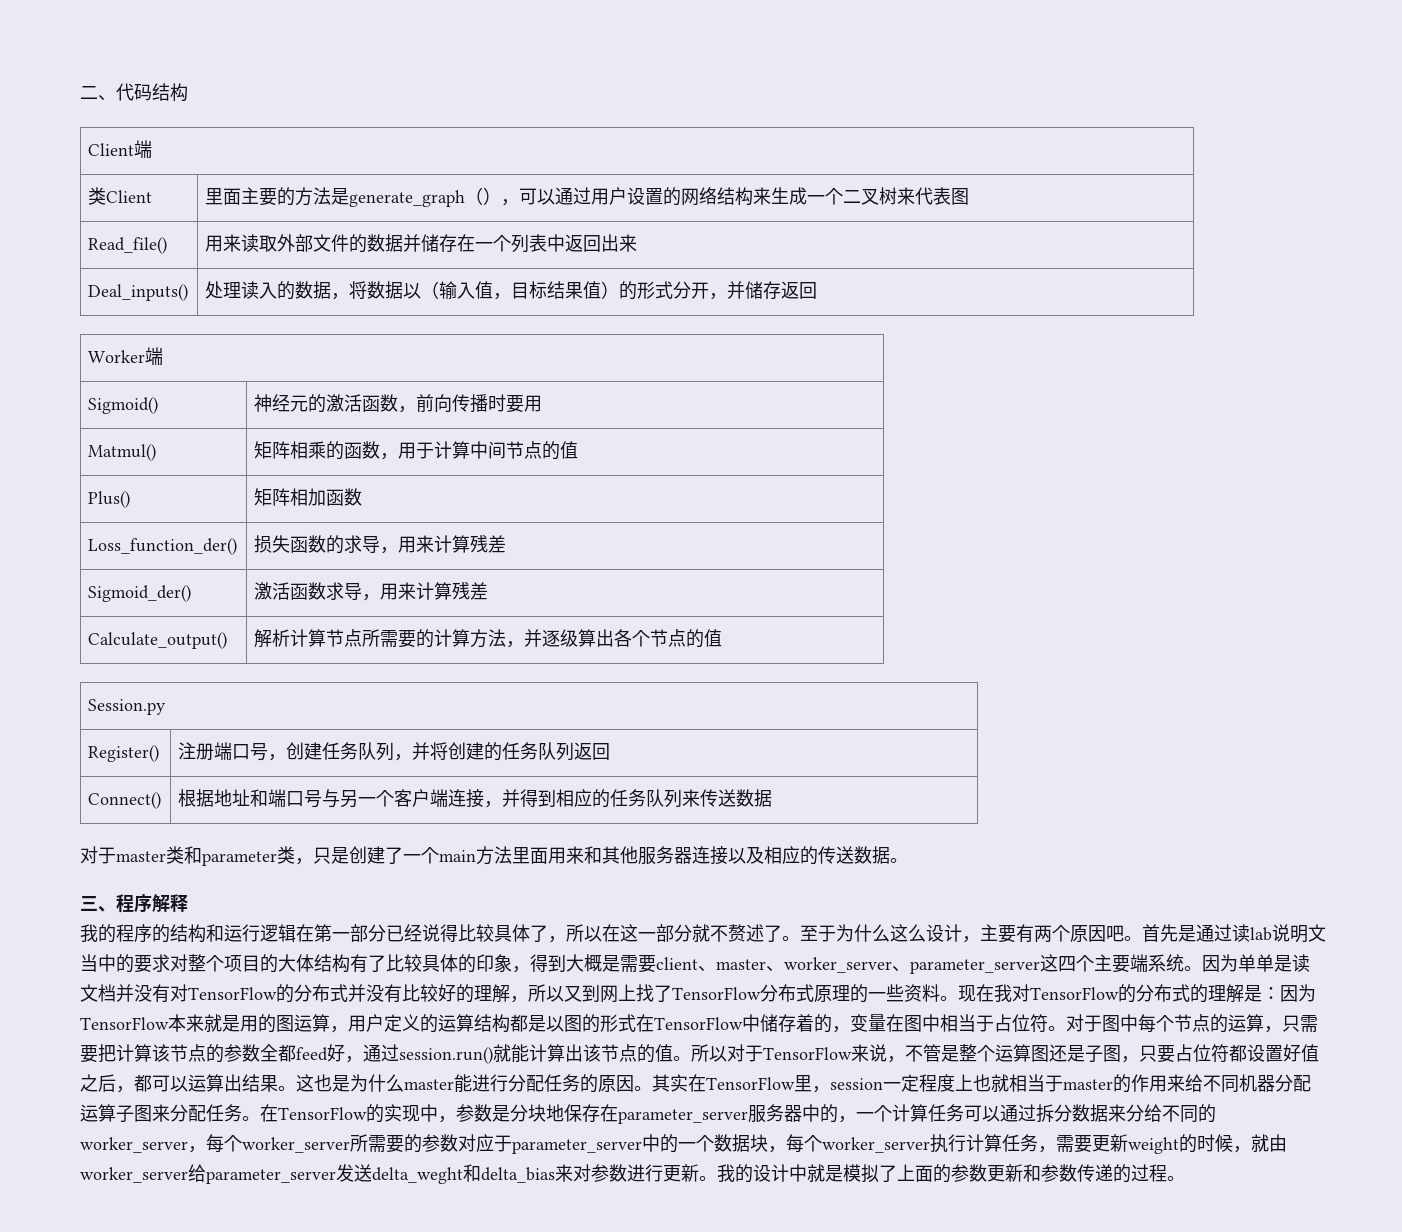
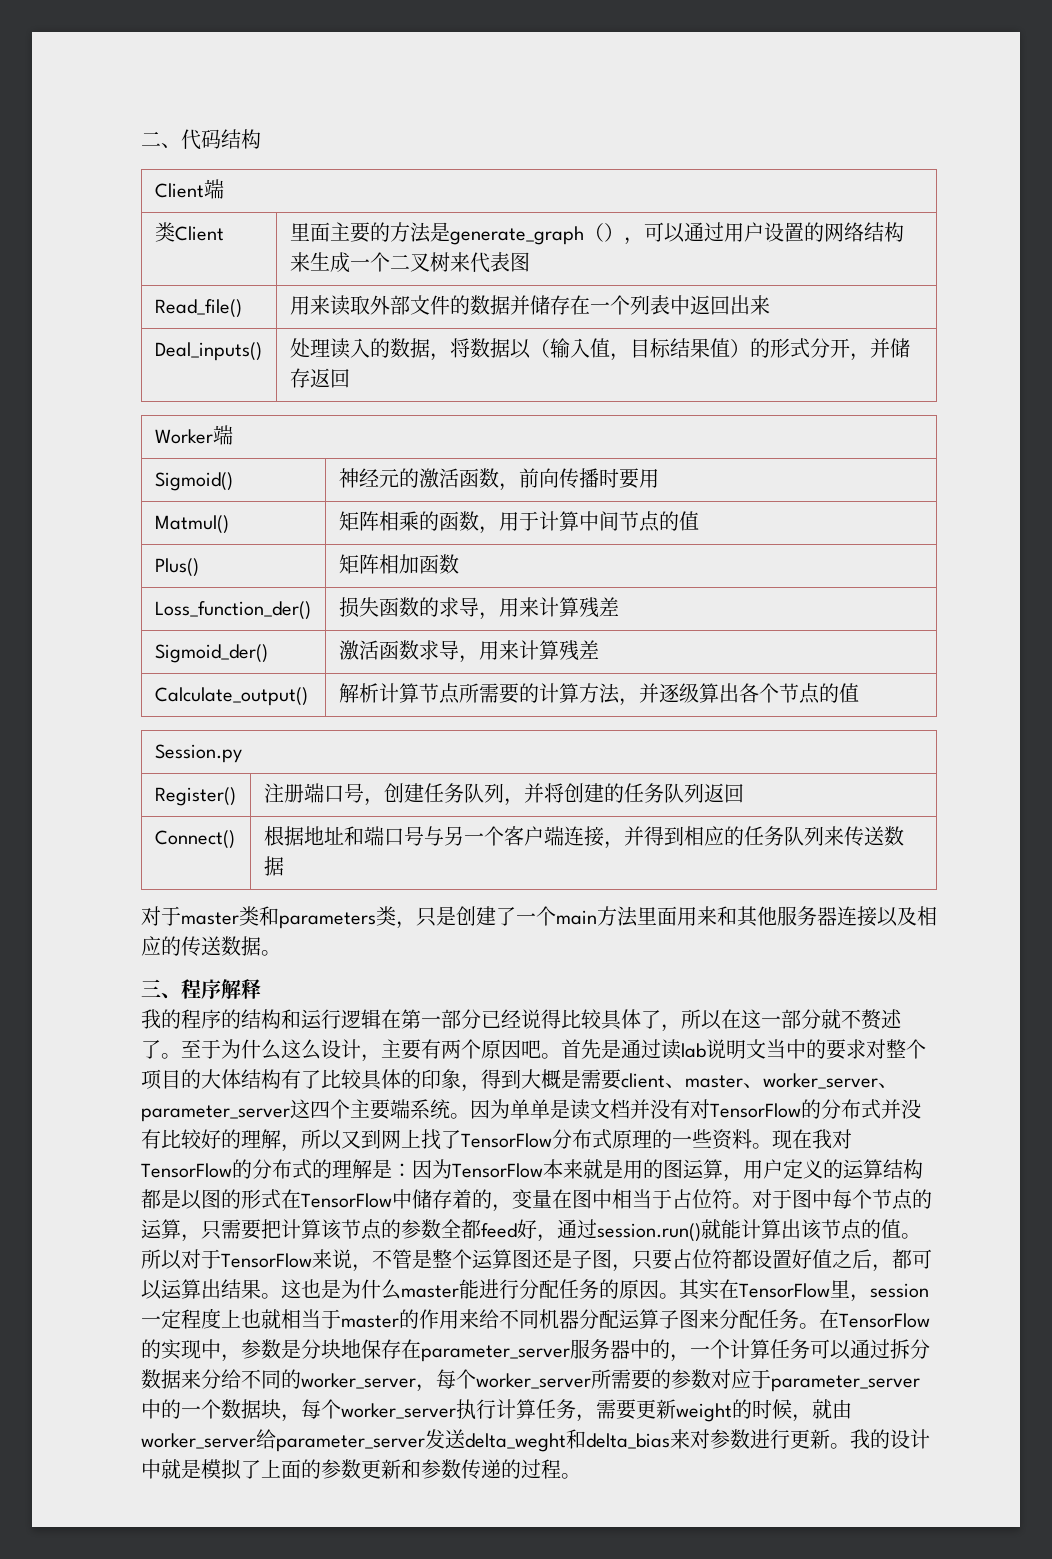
- 对于master类和parameter类，只是创建了一个main方法里面用来和其他服务器连接以及相应的传送数据。
+ 对于master类和parameters类，只是创建了一个main方法里面用来和其他服务器连接以及相应的传送数据。

